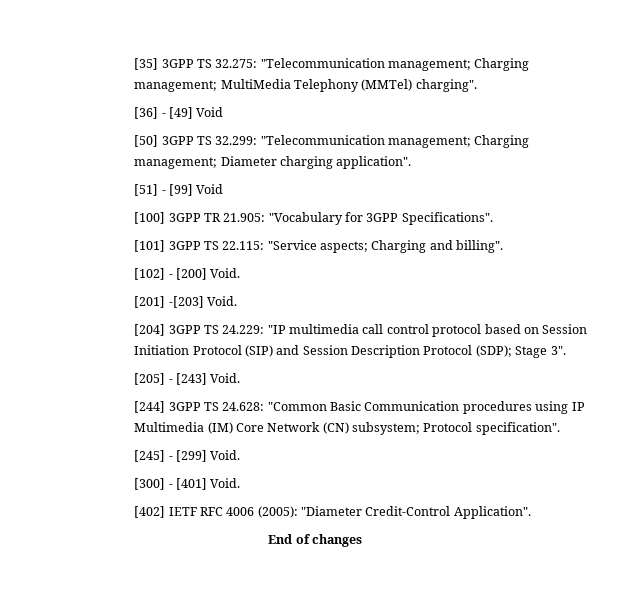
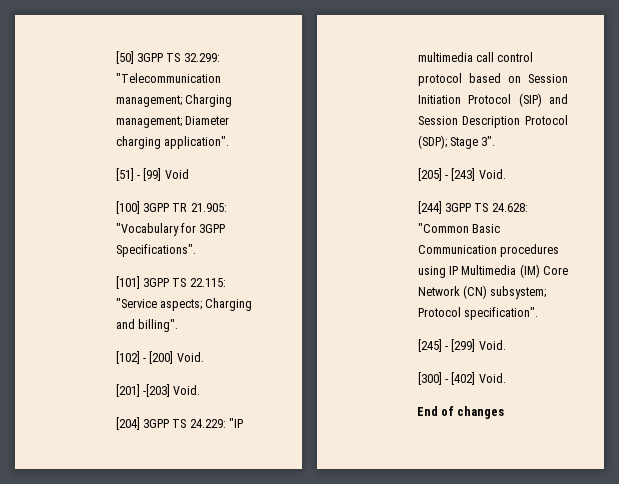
- [35] 3GPP TS 32.275: "Telecommunication management; Charging management; MultiMedia Telephony (MMTel) charging".
- [36] - [49] Void
- [300] - [401] Void.
- [402] IETF RFC 4006 (2005): "Diameter Credit-Control Application".
+ [300] - [402] Void.

